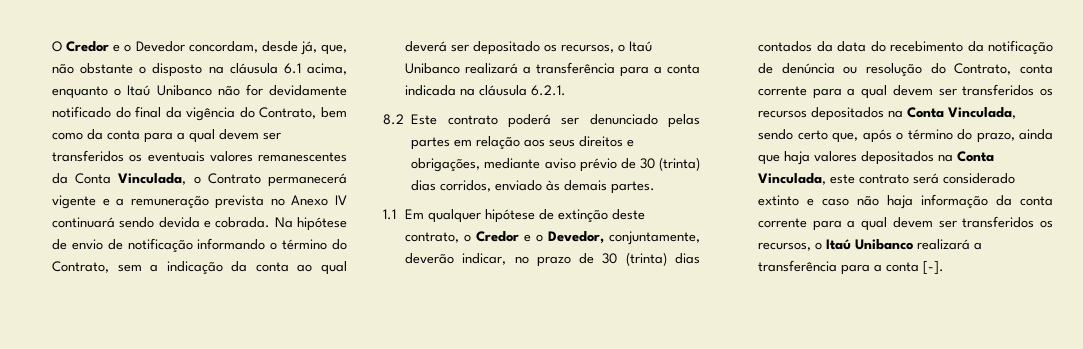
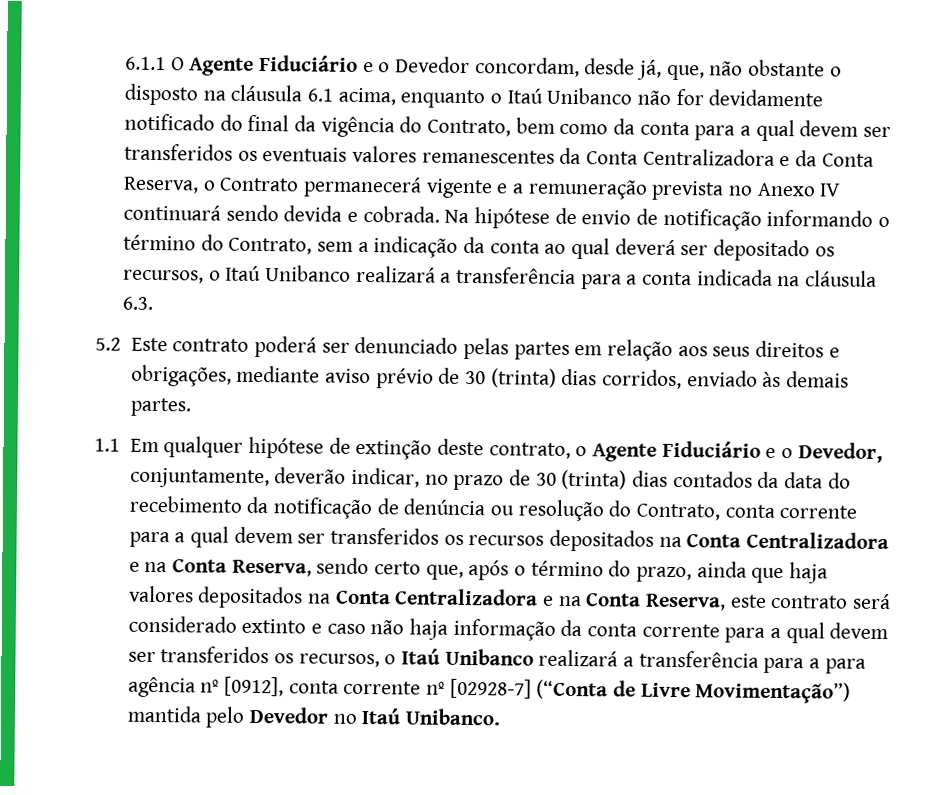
- O Credor e o Devedor concordam, desde já, que, não obstante o disposto na cláusula 6.1 acima, enquanto o Itaú Unibanco não for devidamente notificado do final da vigência do Contrato, bem como da conta para a qual devem ser transferidos os eventuais valores remanescentes da Conta Vinculada, o Contrato permanecerá vigente e a remuneração prevista no Anexo IV continuará sendo devida e cobrada.
+ 6.1.1 O Agente Fiduciário e o Devedor concordam, desde já, que, não obstante o disposto na cláusula 6.1 acima, enquanto o Itaú Unibanco não for devidamente notificado do final da vigência do Contrato, bem como da conta para a qual devem ser transferidos os eventuais valores remanescentes da Conta Centralizadora e da Conta Reserva, o Contrato permanecerá vigente e a remuneração prevista no Anexo IV continuará sendo devida e cobrada.
- Na hipótese de envio de notificação informando o término do Contrato, sem a indicação da conta ao qual deverá ser depositado os recursos, o Itaú Unibanco realizará a transferência para a conta indicada na cláusula 6.2.1.
- 8.2 Este contrato poderá ser denunciado pelas partes em relação aos seus direitos e obrigações, mediante aviso prévio de 30 (trinta) dias corridos, enviado às demais partes.
+ Na hipótese de envio de notificação informando o término do Contrato, sem a indicação da conta ao qual deverá ser depositado os recursos, o Itaú Unibanco realizará a transferência para a conta indicada na cláusula 6.3.
+ 5.2 Este contrato poderá ser denunciado pelas partes em relação aos seus direitos e obrigações, mediante aviso prévio de 30 (trinta) dias corridos, enviado às demais partes.
- 1.1 Em qualquer hipótese de extinção deste contrato, o Credor e o Devedor, conjuntamente, deverão indicar, no prazo de 30 (trinta) dias contados da data do recebimento da notificação de denúncia ou resolução do Contrato, conta corrente para a qual devem ser transferidos os recursos depositados na Conta Vinculada, sendo certo que, após o término do prazo, ainda que haja valores depositados na Conta Vinculada, este contrato será considerado extinto e caso não haja informação da conta corrente para a qual devem ser transferidos os recursos, o Itaú Unibanco realizará a transferência para a conta [-].
+ 1.1 Em qualquer hipótese de extinção deste contrato, o Agente Fiduciário e o Devedor, conjuntamente, deverão indicar, no prazo de 30 (trinta) dias contados da data do recebimento da notificação de denúncia ou resolução do Contrato, conta corrente para a qual devem ser transferidos os recursos depositados na Conta Centralizadora e na Conta Reserva, sendo certo que, após o término do prazo, ainda que haja valores depositados na Conta Centralizadora e na Conta Reserva, este contrato será considerado extinto e caso não haja informação da conta corrente para a qual devem ser transferidos os recursos, o Itaú Unibanco realizará a transferência para a para agência nº [0912], conta corrente nº [02928-7] (“Conta de Livre Movimentação”) mantida pelo Devedor no Itaú Unibanco.

